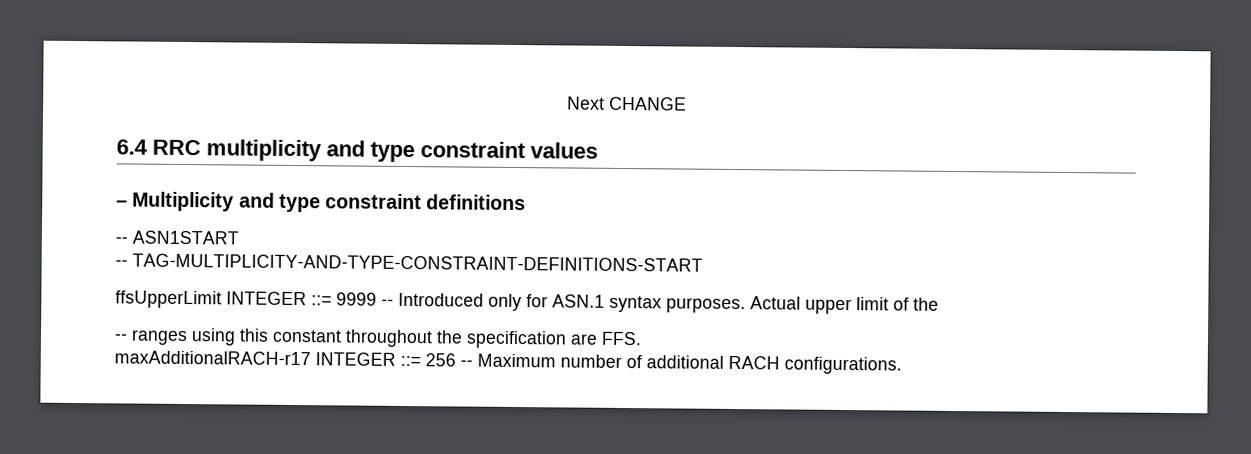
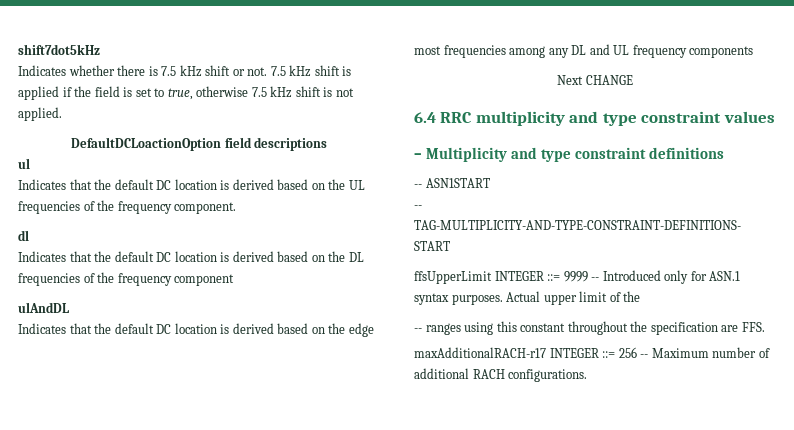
+ shift7dot5kHz
+ Indicates whether there is 7.5 kHz shift or not. 7.5 kHz shift is applied if the field is set to true, otherwise 7.5 kHz shift is not applied.
+ DefaultDCLoactionOption field descriptions
+ ul
+ Indicates that the default DC location is derived based on the UL frequencies of the frequency component.
+ dl
+ Indicates that the default DC location is derived based on the DL frequencies of the frequency component
+ ulAndDL
+ Indicates that the default DC location is derived based on the edge most frequencies among any DL and UL frequency components

